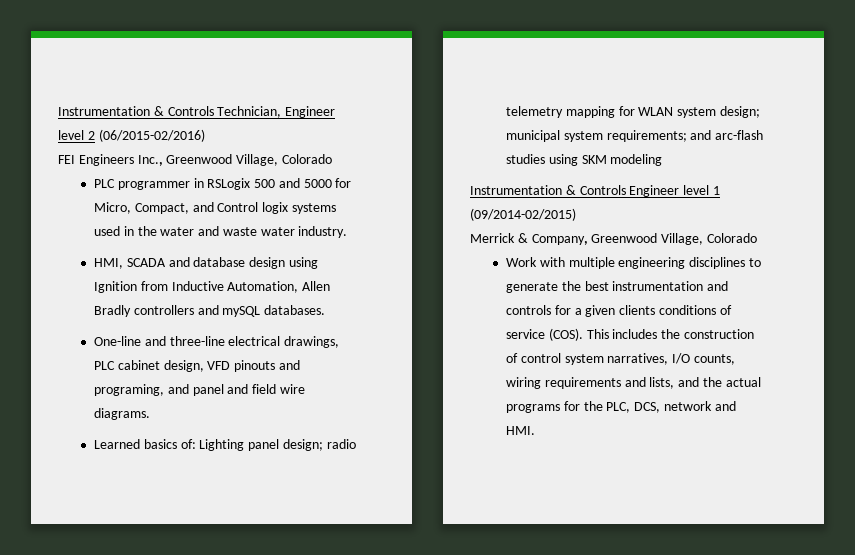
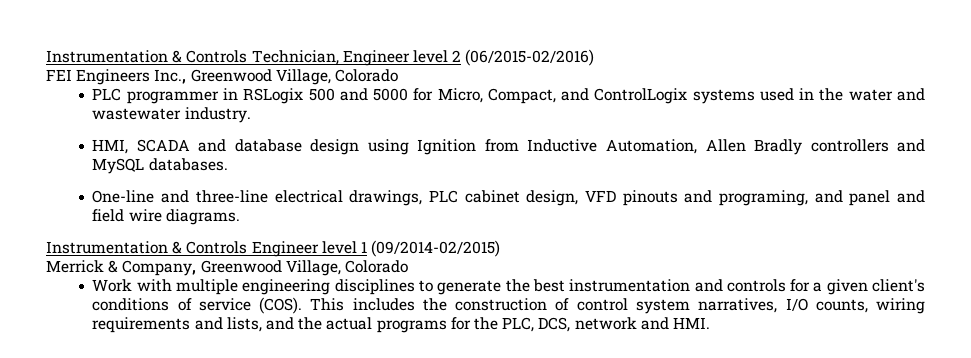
- PLC programmer in RSLogix 500 and 5000 for Micro, Compact, and Control logix systems used in the water and waste water industry.
+ PLC programmer in RSLogix 500 and 5000 for Micro, Compact, and ControlLogix systems used in the water and wastewater industry.
- HMI, SCADA and database design using Ignition from Inductive Automation, Allen Bradly controllers and mySQL databases.
+ HMI, SCADA and database design using Ignition from Inductive Automation, Allen Bradly controllers and MySQL databases.
- Learned basics of: Lighting panel design; radio telemetry mapping for WLAN system design; municipal system requirements; and arc-flash studies using SKM modeling
- Work with multiple engineering disciplines to generate the best instrumentation and controls for a given clients conditions of service (COS).
+ Work with multiple engineering disciplines to generate the best instrumentation and controls for a given client's conditions of service (COS).

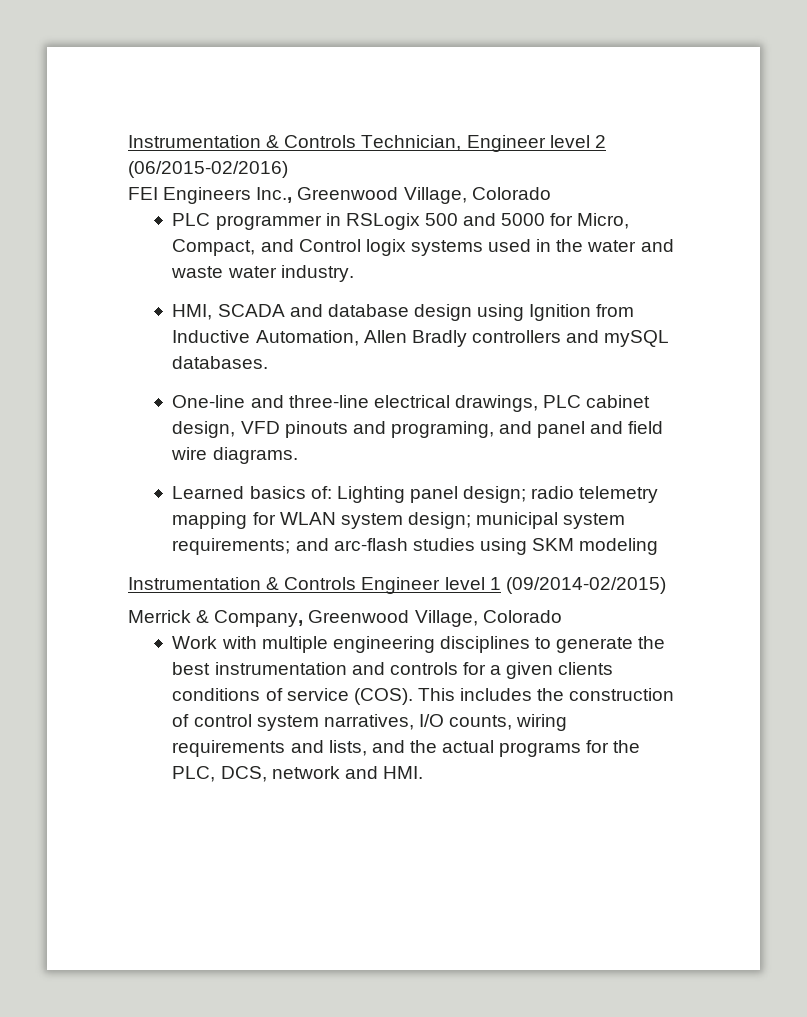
- PLC programmer in RSLogix 500 and 5000 for Micro, Compact, and ControlLogix systems used in the water and wastewater industry.
+ PLC programmer in RSLogix 500 and 5000 for Micro, Compact, and Control logix systems used in the water and waste water industry.
- HMI, SCADA and database design using Ignition from Inductive Automation, Allen Bradly controllers and MySQL databases.
+ HMI, SCADA and database design using Ignition from Inductive Automation, Allen Bradly controllers and mySQL databases.
+ Learned basics of: Lighting panel design; radio telemetry mapping for WLAN system design; municipal system requirements; and arc-flash studies using SKM modeling
- Work with multiple engineering disciplines to generate the best instrumentation and controls for a given client's conditions of service (COS).
+ Work with multiple engineering disciplines to generate the best instrumentation and controls for a given clients conditions of service (COS).

